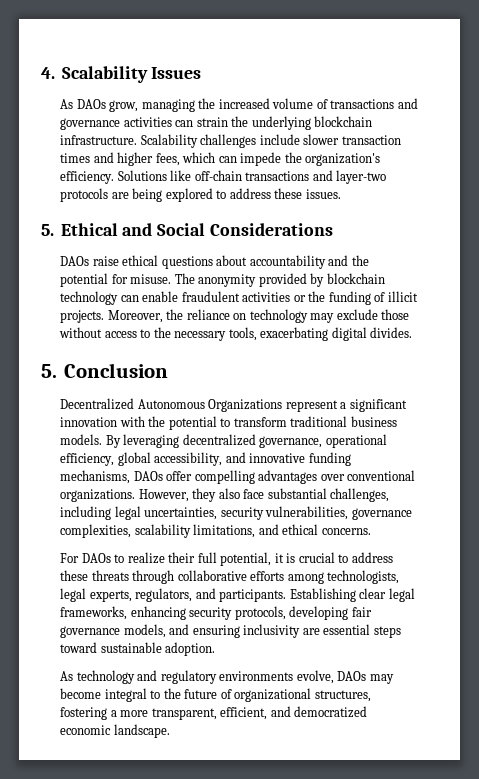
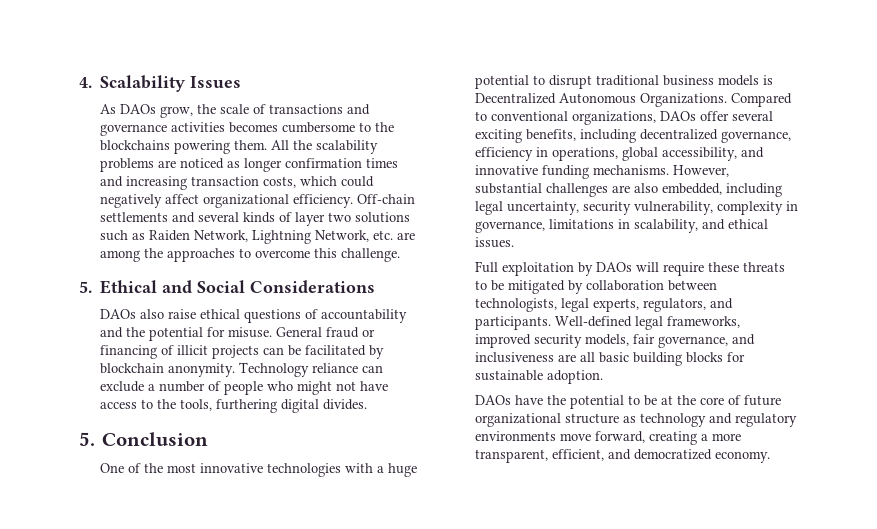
- As DAOs grow, managing the increased volume of transactions and governance activities can strain the underlying blockchain infrastructure. Scalability challenges include slower transaction times and higher fees, which can impede the organization's efficiency. Solutions like off-chain transactions and layer-two protocols are being explored to address these issues.
+ As DAOs grow, the scale of transactions and governance activities becomes cumbersome to the blockchains powering them. All the scalability problems are noticed as longer confirmation times and increasing transaction costs, which could negatively affect organizational efficiency. Off-chain settlements and several kinds of layer two solutions such as Raiden Network, Lightning Network, etc. are among the approaches to overcome this challenge.
- DAOs raise ethical questions about accountability and the potential for misuse.
+ DAOs also raise ethical questions of accountability and the potential for misuse.
- The anonymity provided by blockchain technology can enable fraudulent activities or the funding of illicit projects. Moreover, the reliance on technology may exclude those without access to the necessary tools, exacerbating digital divides.
+ General fraud or financing of illicit projects can be facilitated by blockchain anonymity. Technology reliance can exclude a number of people who might not have access to the tools, furthering digital divides.
  5. Conclusion
- Decentralized Autonomous Organizations represent a significant innovation with the potential to transform traditional business models. By leveraging decentralized governance, operational efficiency, global accessibility, and innovative funding mechanisms, DAOs offer compelling advantages over conventional organizations. However, they also face substantial challenges, including legal uncertainties, security vulnerabilities, governance complexities, scalability limitations, and ethical concerns.
- For DAOs to realize their full potential, it is crucial to address these threats through collaborative efforts among technologists, legal experts, regulators, and participants.
+ One of the most innovative technologies with a huge potential to disrupt traditional business models is Decentralized Autonomous Organizations. Compared to conventional organizations, DAOs offer several exciting benefits, including decentralized governance, efficiency in operations, global accessibility, and innovative funding mechanisms. However, substantial challenges are also embedded, including legal uncertainty, security vulnerability, complexity in governance, limitations in scalability, and ethical issues.
+ Full exploitation by DAOs will require these threats to be mitigated by collaboration between technologists, legal experts, regulators, and participants.
- Establishing clear legal frameworks, enhancing security protocols, developing fair governance models, and ensuring inclusivity are essential steps toward sustainable adoption.
- As technology and regulatory environments evolve, DAOs may become integral to the future of organizational structures, fostering a more transparent, efficient, and democratized economic landscape.
+ Well-defined legal frameworks, improved security models, fair governance, and inclusiveness are all basic building blocks for sustainable adoption.
+ DAOs have the potential to be at the core of future organizational structure as technology and regulatory environments move forward, creating a more transparent, efficient, and democratized economy.

